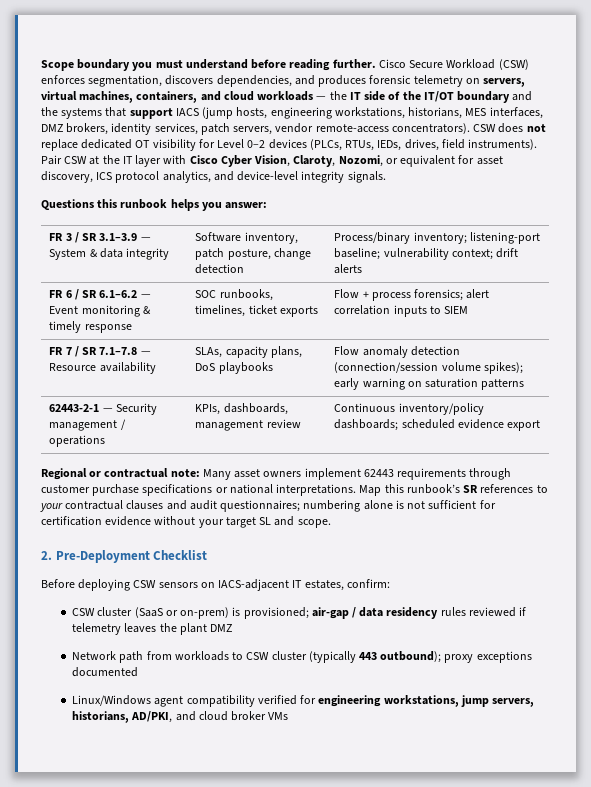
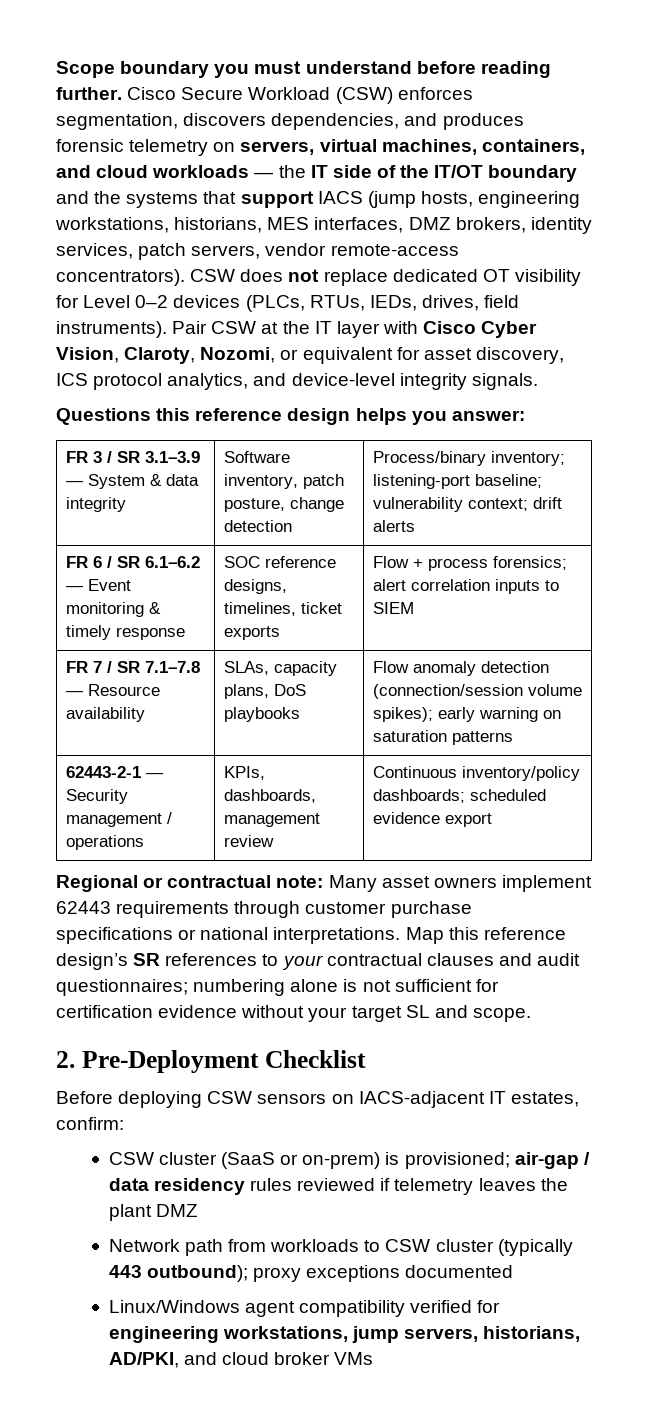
- Questions this runbook helps you answer:
+ Questions this reference design helps you answer:
- FR 6 / SR 6.1–6.2 — Event monitoring & timely response | SOC runbooks, timelines, ticket exports | Flow + process forensics; alert correlation inputs to SIEM
+ FR 6 / SR 6.1–6.2 — Event monitoring & timely response | SOC reference designs, timelines, ticket exports | Flow + process forensics; alert correlation inputs to SIEM
- Map this runbook’s SR references to your contractual clauses and audit questionnaires; numbering alone is not sufficient for certification evidence without your target SL and scope.
+ Map this reference design’s SR references to your contractual clauses and audit questionnaires; numbering alone is not sufficient for certification evidence without your target SL and scope.

